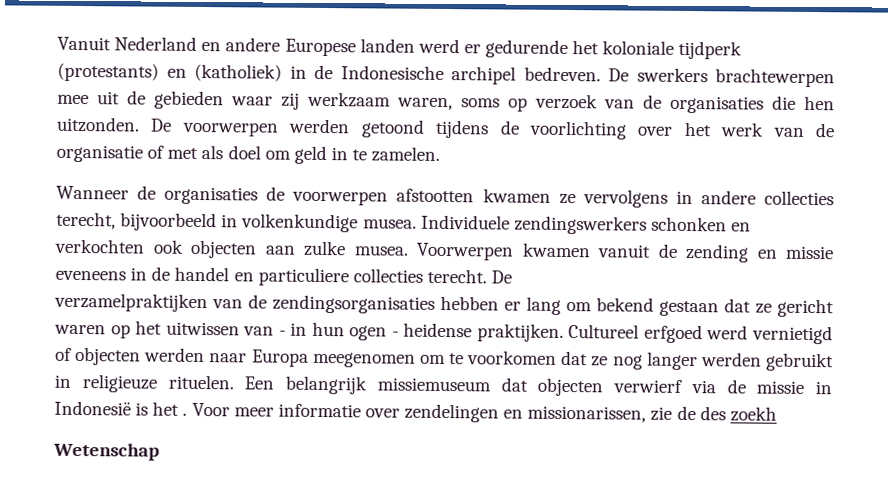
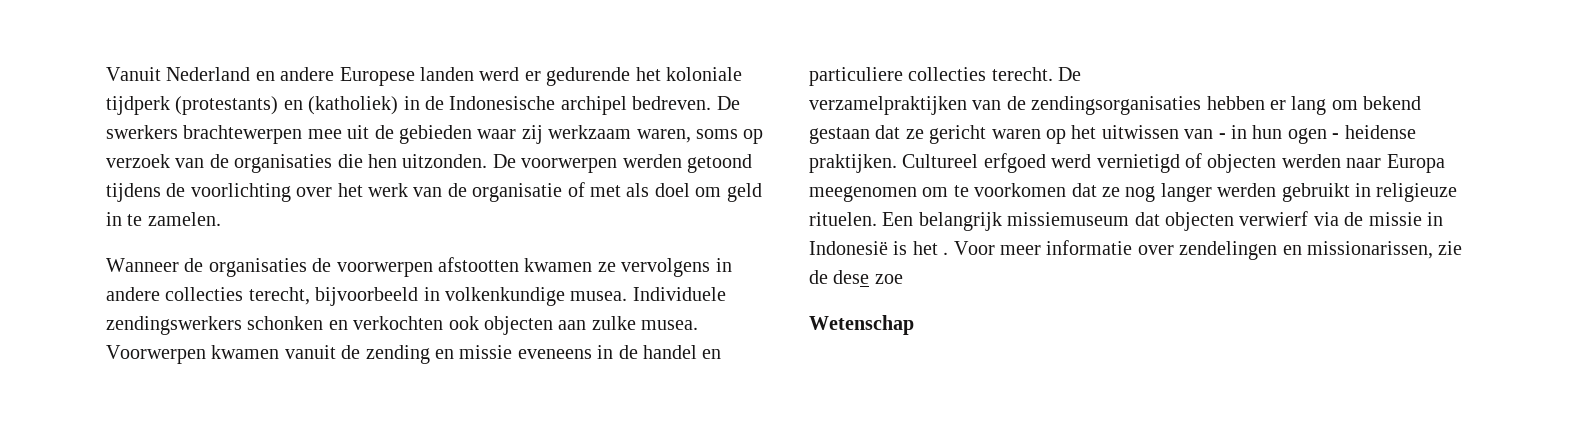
- Voor meer informatie over zendelingen en missionarissen, zie de des zoekh
+ Voor meer informatie over zendelingen en missionarissen, zie de dese zoe

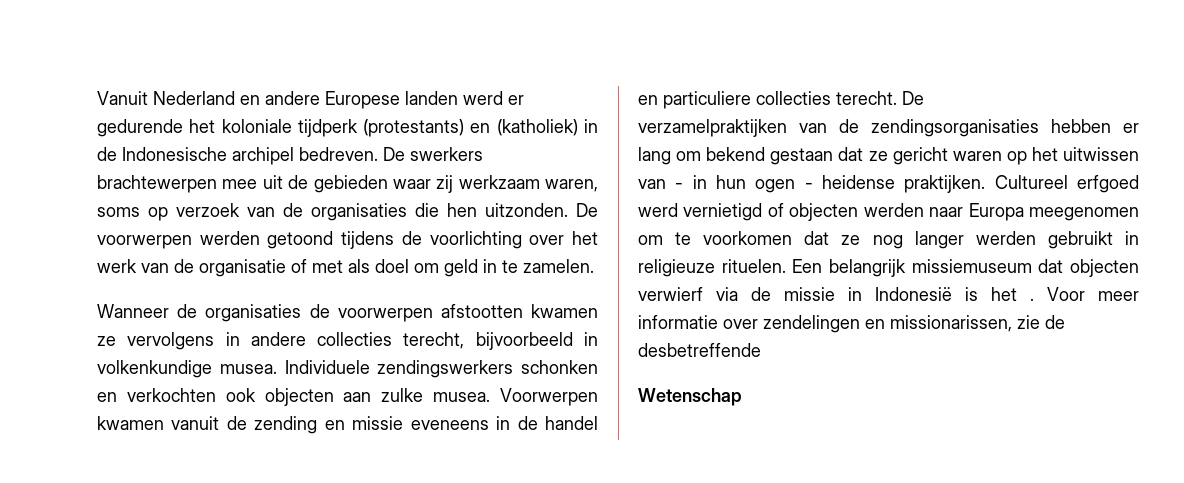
- Voor meer informatie over zendelingen en missionarissen, zie de dese zoe
+ Voor meer informatie over zendelingen en missionarissen, zie de desbetreffende

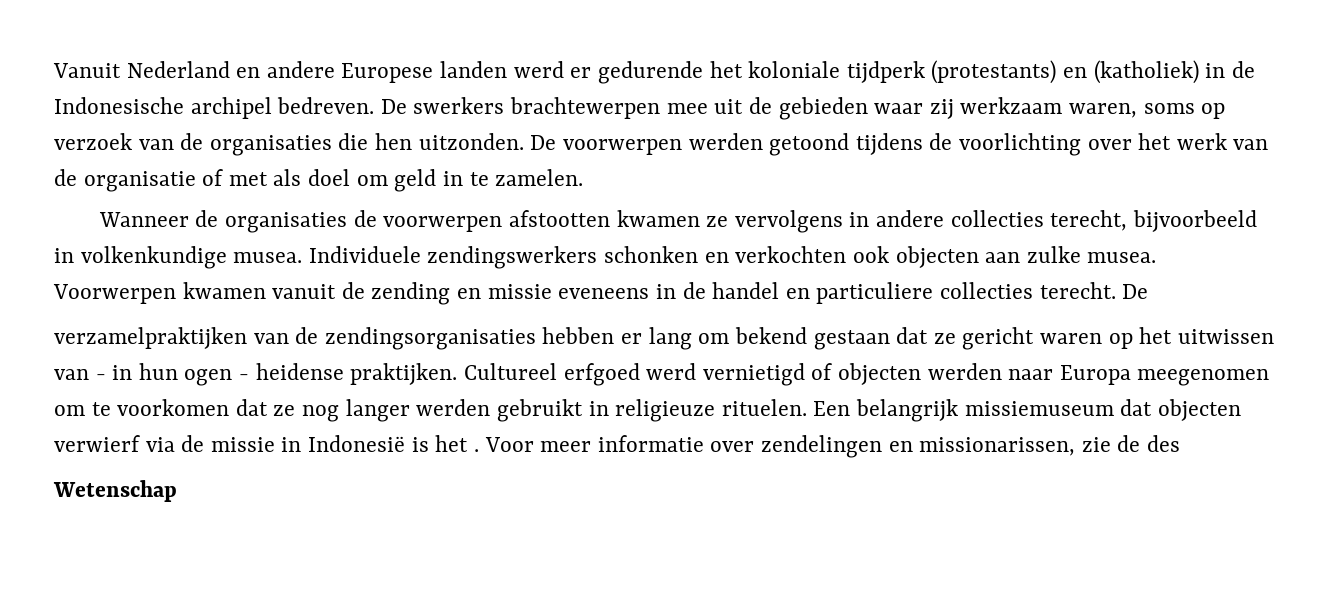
- Voor meer informatie over zendelingen en missionarissen, zie de desbetreffende
+ Voor meer informatie over zendelingen en missionarissen, zie de des

